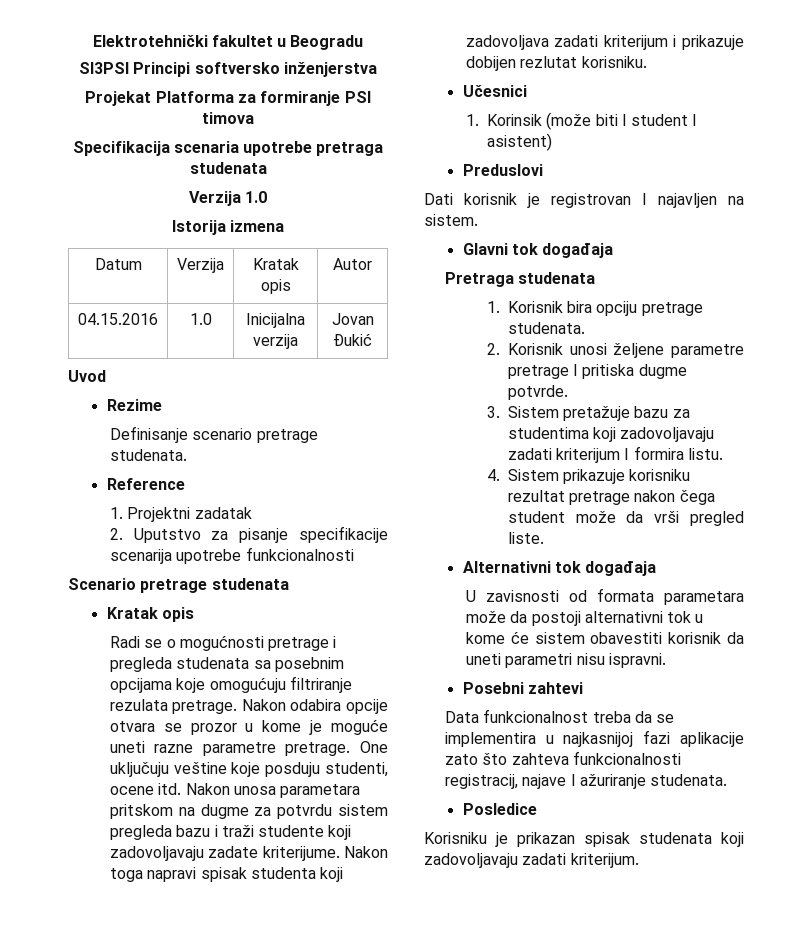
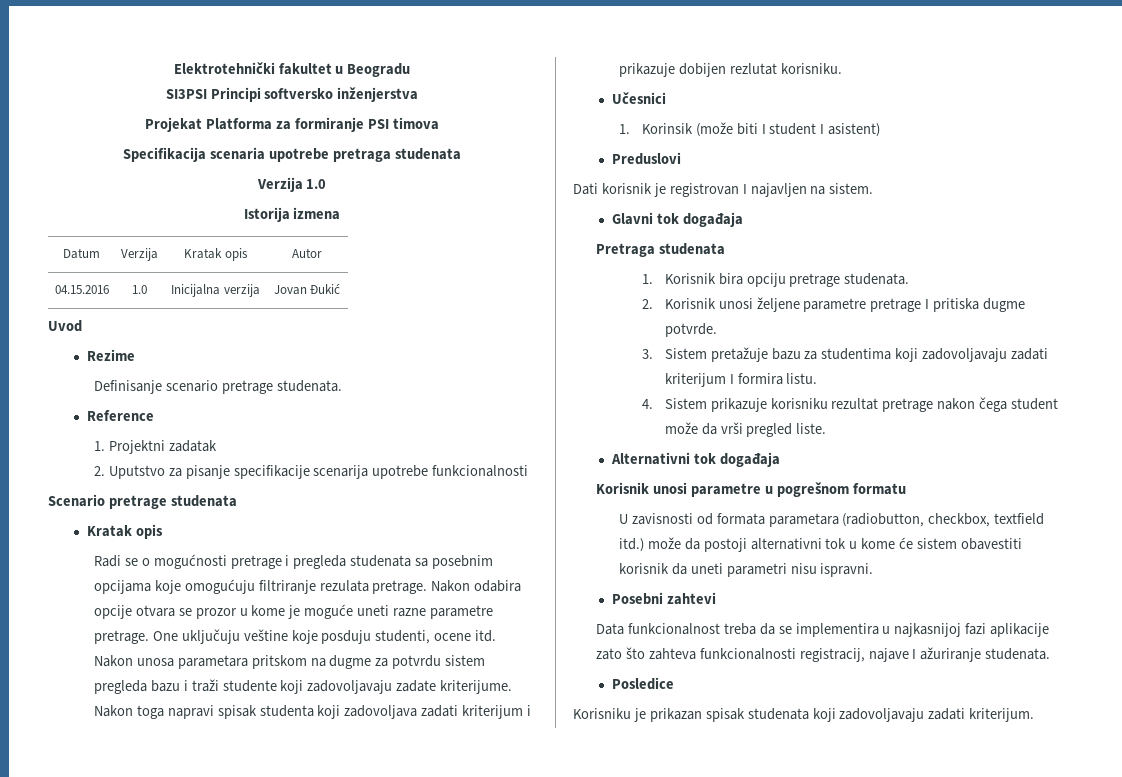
+ Korisnik unosi parametre u pogrešnom formatu
- U zavisnosti od formata parametara može da postoji alternativni tok u kome će sistem obavestiti korisnik da uneti parametri nisu ispravni.
+ U zavisnosti od formata parametara (radiobutton, checkbox, textfield itd.) može da postoji alternativni tok u kome će sistem obavestiti korisnik da uneti parametri nisu ispravni.

